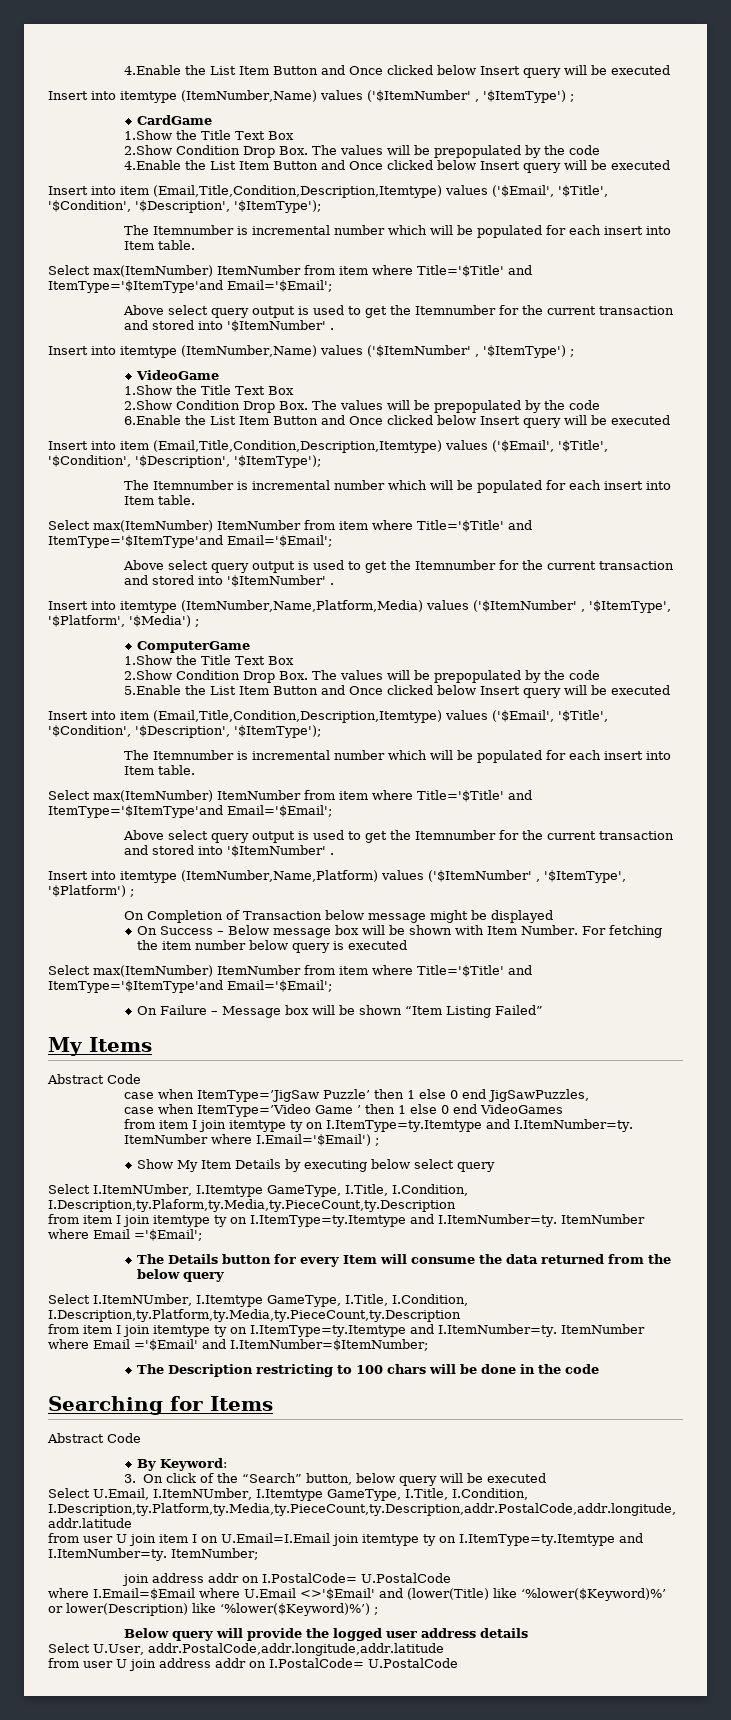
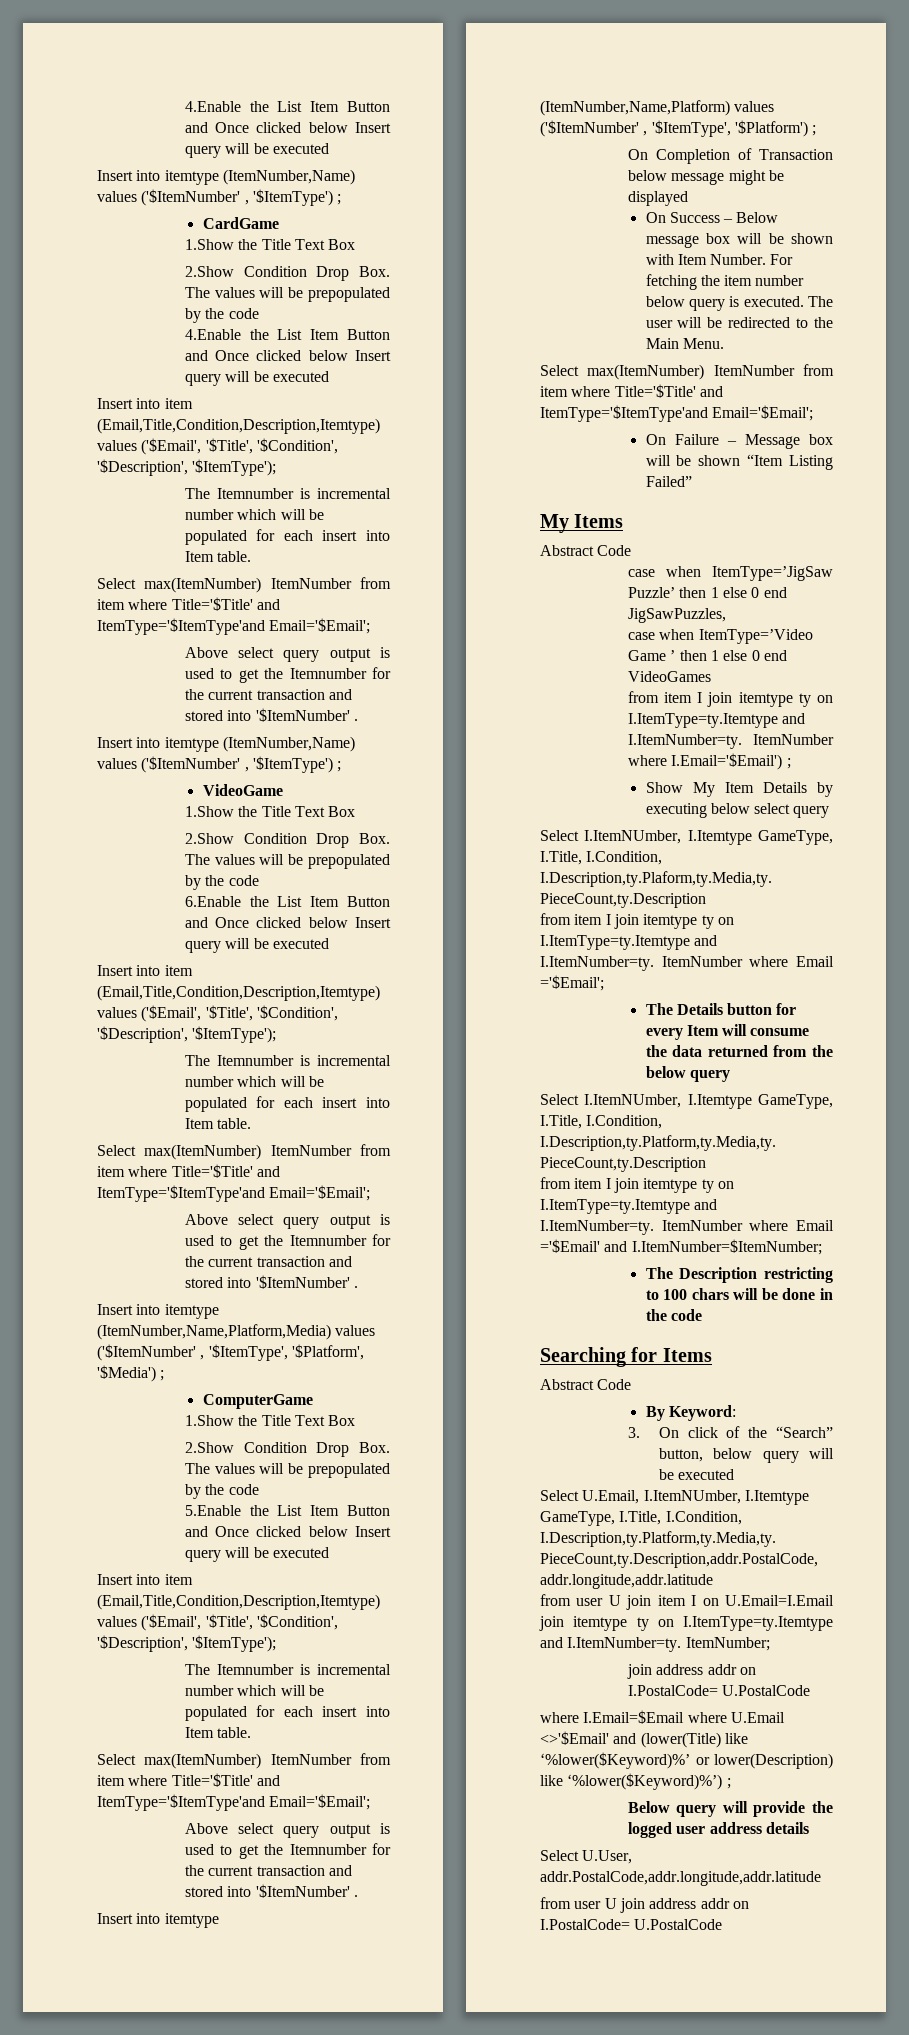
- For fetching the item number below query is executed
+ For fetching the item number below query is executed. The user will be redirected to the Main Menu.

